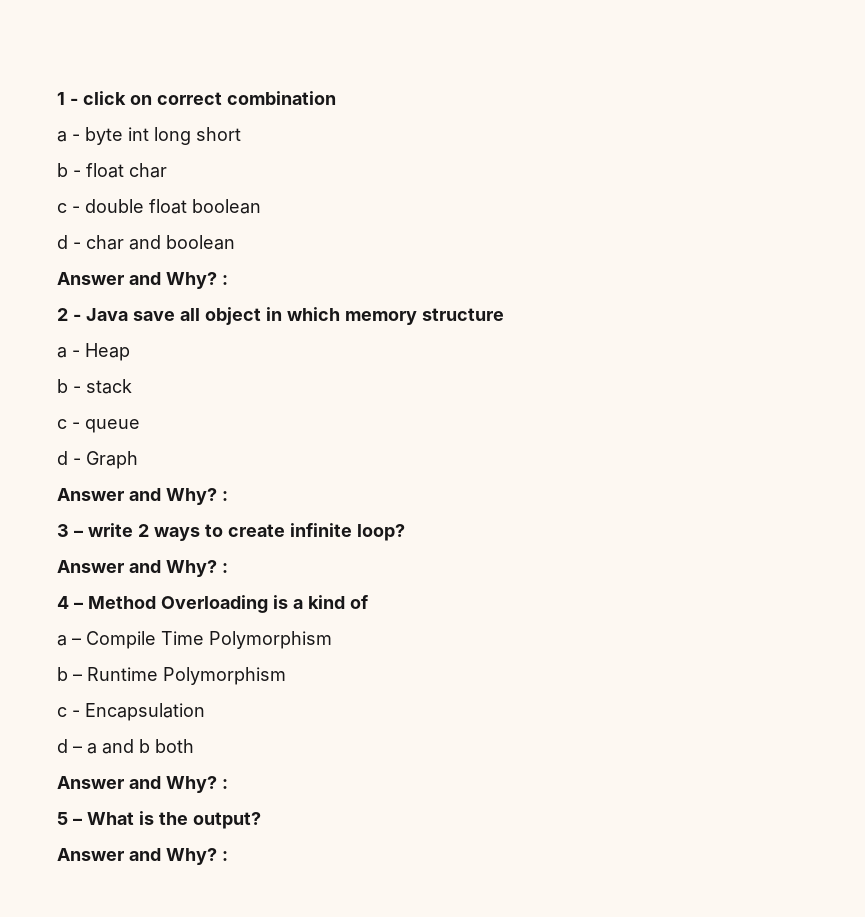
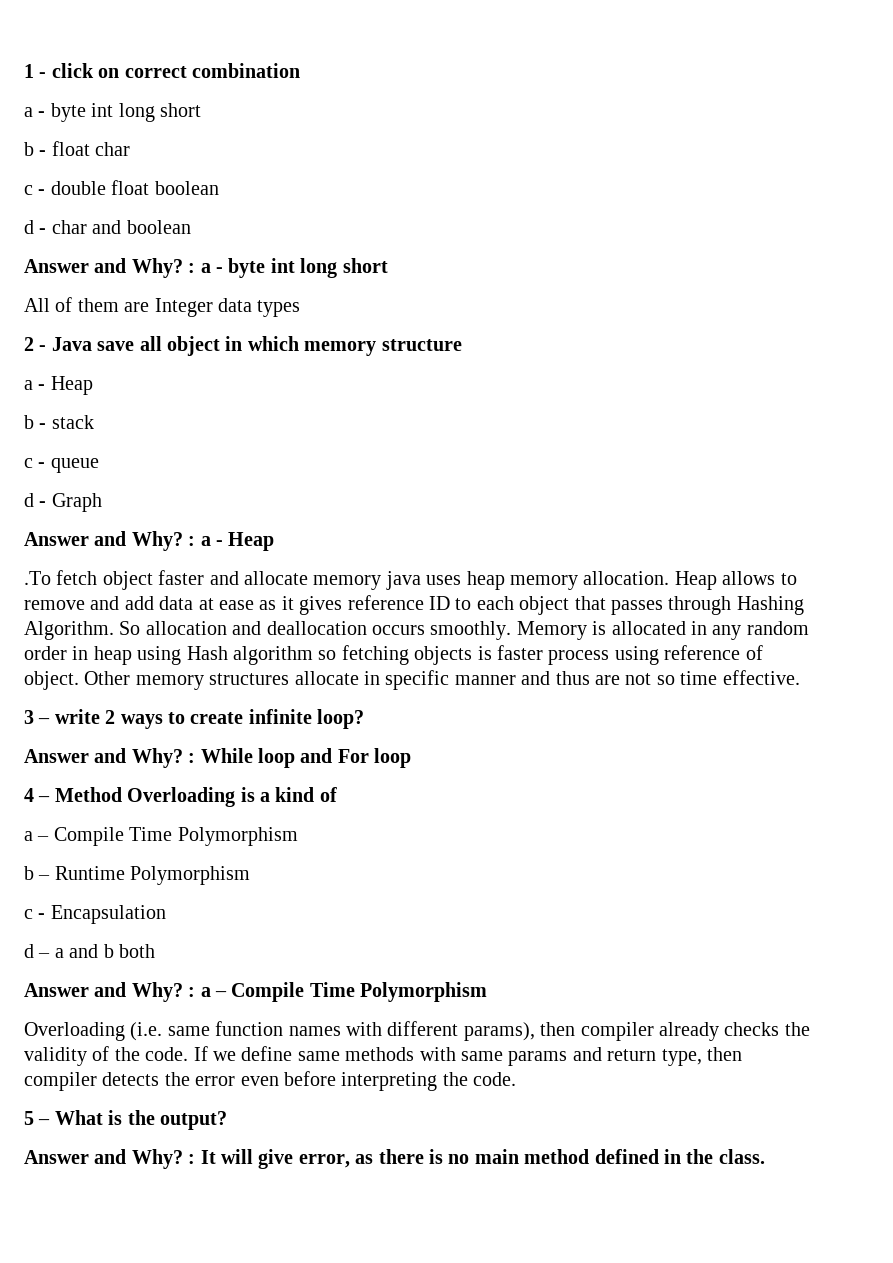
  d - char and boolean
- Answer and Why? :
+ Answer and Why? : a - byte int long short
+ All of them are Integer data types
  d - Graph
- Answer and Why? :
+ Answer and Why? : a - Heap
+ .To fetch object faster and allocate memory java uses heap memory allocation. Heap allows to remove and add data at ease as it gives reference ID to each object that passes through Hashing Algorithm. So allocation and deallocation occurs smoothly. Memory is allocated in any random order in heap using Hash algorithm so fetching objects is faster process using reference of object. Other memory structures allocate in specific manner and thus are not so time effective.
  3 – write 2 ways to create infinite loop?
- Answer and Why? :
+ Answer and Why? : While loop and For loop
  d – a and b both
- Answer and Why? :
+ Answer and Why? : a – Compile Time Polymorphism
+ Overloading (i.e. same function names with different params), then compiler already checks the validity of the code. If we define same methods with same params and return type, then compiler detects the error even before interpreting the code.
  5 – What is the output?
- Answer and Why? :
+ Answer and Why? : It will give error, as there is no main method defined in the class.

